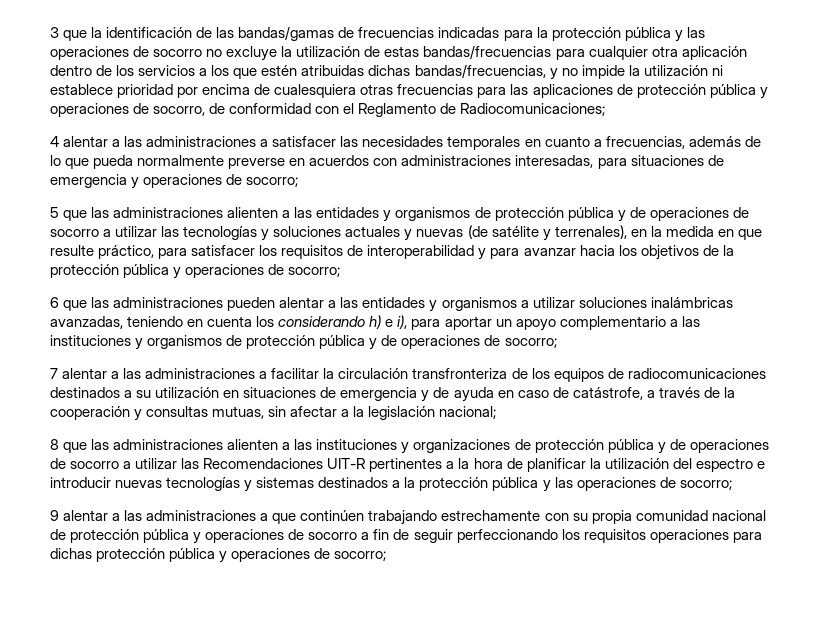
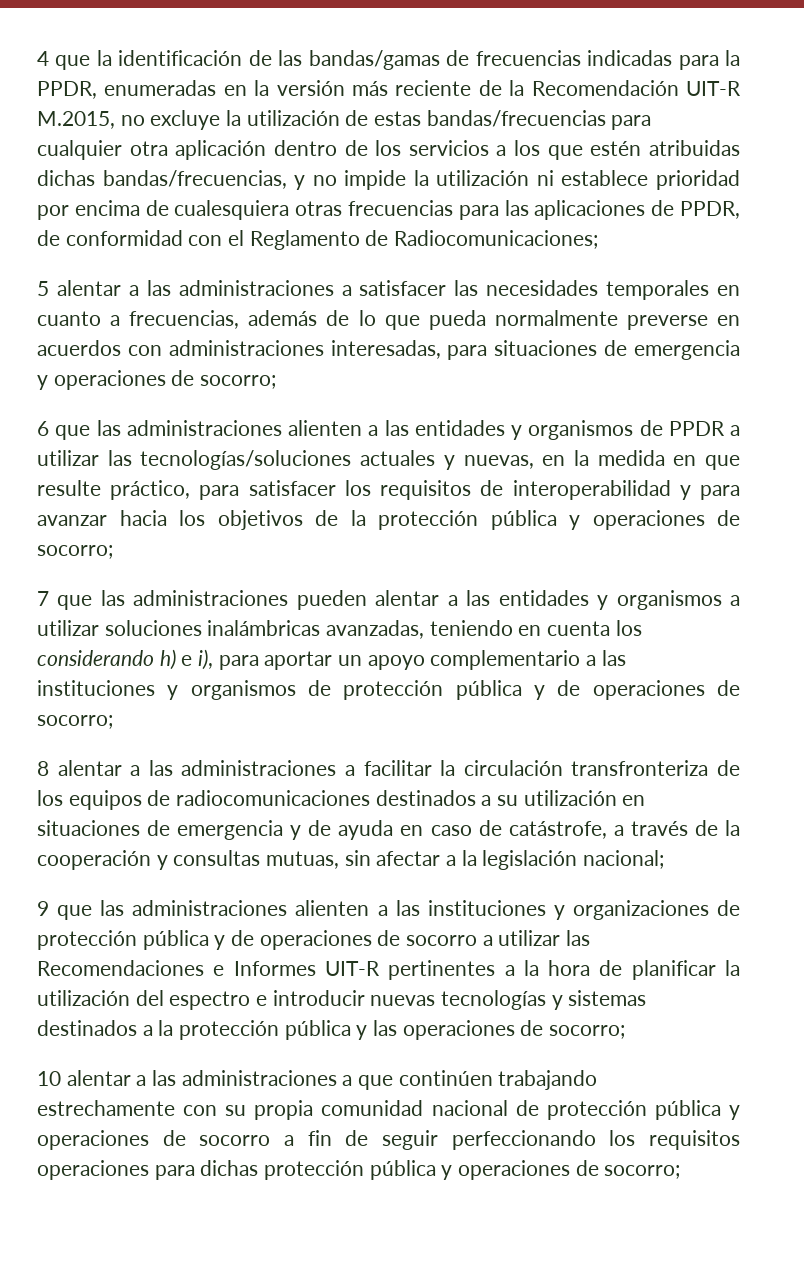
- 3 que la identificación de las bandas/gamas de frecuencias indicadas para la protección pública y las operaciones de socorro no excluye la utilización de estas bandas/frecuencias para cualquier otra aplicación dentro de los servicios a los que estén atribuidas dichas bandas/frecuencias, y no impide la utilización ni establece prioridad por encima de cualesquiera otras frecuencias para las aplicaciones de protección pública y operaciones de socorro, de conformidad con el Reglamento de Radiocomunicaciones;
+ 4 que la identificación de las bandas/gamas de frecuencias indicadas para la PPDR, enumeradas en la versión más reciente de la Recomendación UIT-R M.2015, no excluye la utilización de estas bandas/frecuencias para cualquier otra aplicación dentro de los servicios a los que estén atribuidas dichas bandas/frecuencias, y no impide la utilización ni establece prioridad por encima de cualesquiera otras frecuencias para las aplicaciones de PPDR, de conformidad con el Reglamento de Radiocomunicaciones;
- 4 alentar a las administraciones a satisfacer las necesidades temporales en cuanto a frecuencias, además de lo que pueda normalmente preverse en acuerdos con administraciones interesadas, para situaciones de emergencia y operaciones de socorro;
+ 5 alentar a las administraciones a satisfacer las necesidades temporales en cuanto a frecuencias, además de lo que pueda normalmente preverse en acuerdos con administraciones interesadas, para situaciones de emergencia y operaciones de socorro;
- 5 que las administraciones alienten a las entidades y organismos de protección pública y de operaciones de socorro a utilizar las tecnologías y soluciones actuales y nuevas (de satélite y terrenales), en la medida en que resulte práctico, para satisfacer los requisitos de interoperabilidad y para avanzar hacia los objetivos de la protección pública y operaciones de socorro;
+ 6 que las administraciones alienten a las entidades y organismos de PPDR a utilizar las tecnologías/soluciones actuales y nuevas, en la medida en que resulte práctico, para satisfacer los requisitos de interoperabilidad y para avanzar hacia los objetivos de la protección pública y operaciones de socorro;
- 6 que las administraciones pueden alentar a las entidades y organismos a utilizar soluciones inalámbricas avanzadas, teniendo en cuenta los considerando h) e i), para aportar un apoyo complementario a las instituciones y organismos de protección pública y de operaciones de socorro;
+ 7 que las administraciones pueden alentar a las entidades y organismos a utilizar soluciones inalámbricas avanzadas, teniendo en cuenta los considerando h) e i), para aportar un apoyo complementario a las instituciones y organismos de protección pública y de operaciones de socorro;
- 7 alentar a las administraciones a facilitar la circulación transfronteriza de los equipos de radiocomunicaciones destinados a su utilización en situaciones de emergencia y de ayuda en caso de catástrofe, a través de la cooperación y consultas mutuas, sin afectar a la legislación nacional;
+ 8 alentar a las administraciones a facilitar la circulación transfronteriza de los equipos de radiocomunicaciones destinados a su utilización en situaciones de emergencia y de ayuda en caso de catástrofe, a través de la cooperación y consultas mutuas, sin afectar a la legislación nacional;
- 8 que las administraciones alienten a las instituciones y organizaciones de protección pública y de operaciones de socorro a utilizar las Recomendaciones UIT-R pertinentes a la hora de planificar la utilización del espectro e introducir nuevas tecnologías y sistemas destinados a la protección pública y las operaciones de socorro;
+ 9 que las administraciones alienten a las instituciones y organizaciones de protección pública y de operaciones de socorro a utilizar las Recomendaciones e Informes UIT-R pertinentes a la hora de planificar la utilización del espectro e introducir nuevas tecnologías y sistemas destinados a la protección pública y las operaciones de socorro;
- 9 alentar a las administraciones a que continúen trabajando estrechamente con su propia comunidad nacional de protección pública y operaciones de socorro a fin de seguir perfeccionando los requisitos operaciones para dichas protección pública y operaciones de socorro;
+ 10 alentar a las administraciones a que continúen trabajando estrechamente con su propia comunidad nacional de protección pública y operaciones de socorro a fin de seguir perfeccionando los requisitos operaciones para dichas protección pública y operaciones de socorro;

